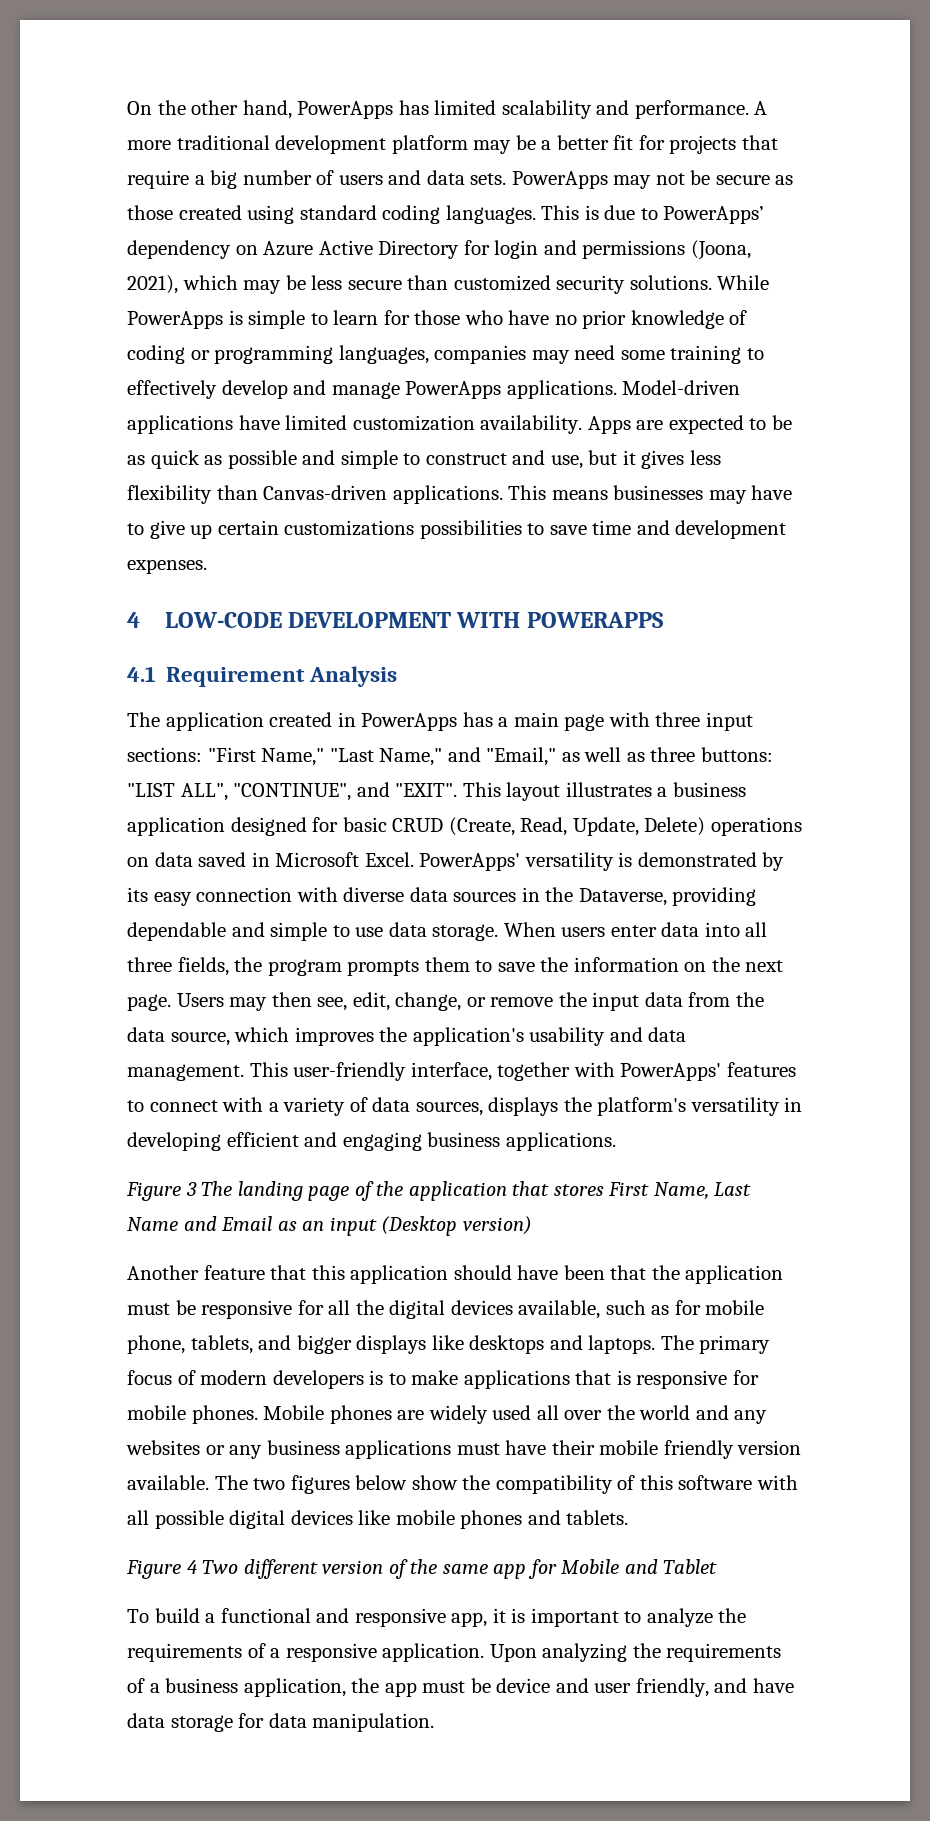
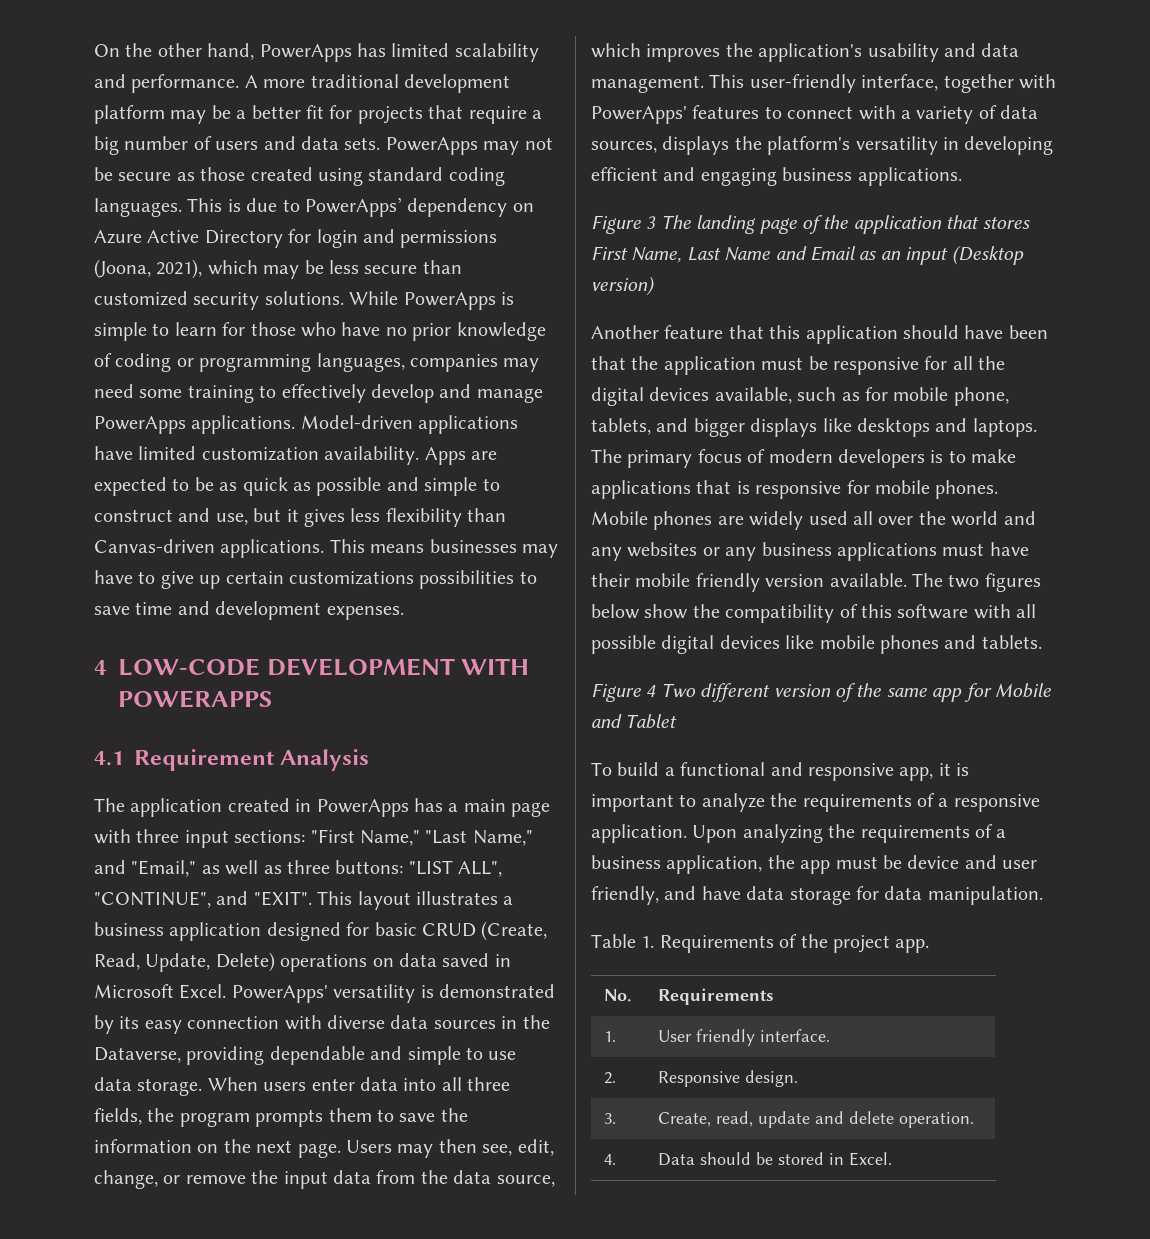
+ Table 1. Requirements of the project app.
+ No. | Requirements
+ 1. | User friendly interface.
+ 2. | Responsive design.
+ 3. | Create, read, update and delete operation.
+ 4. | Data should be stored in Excel.

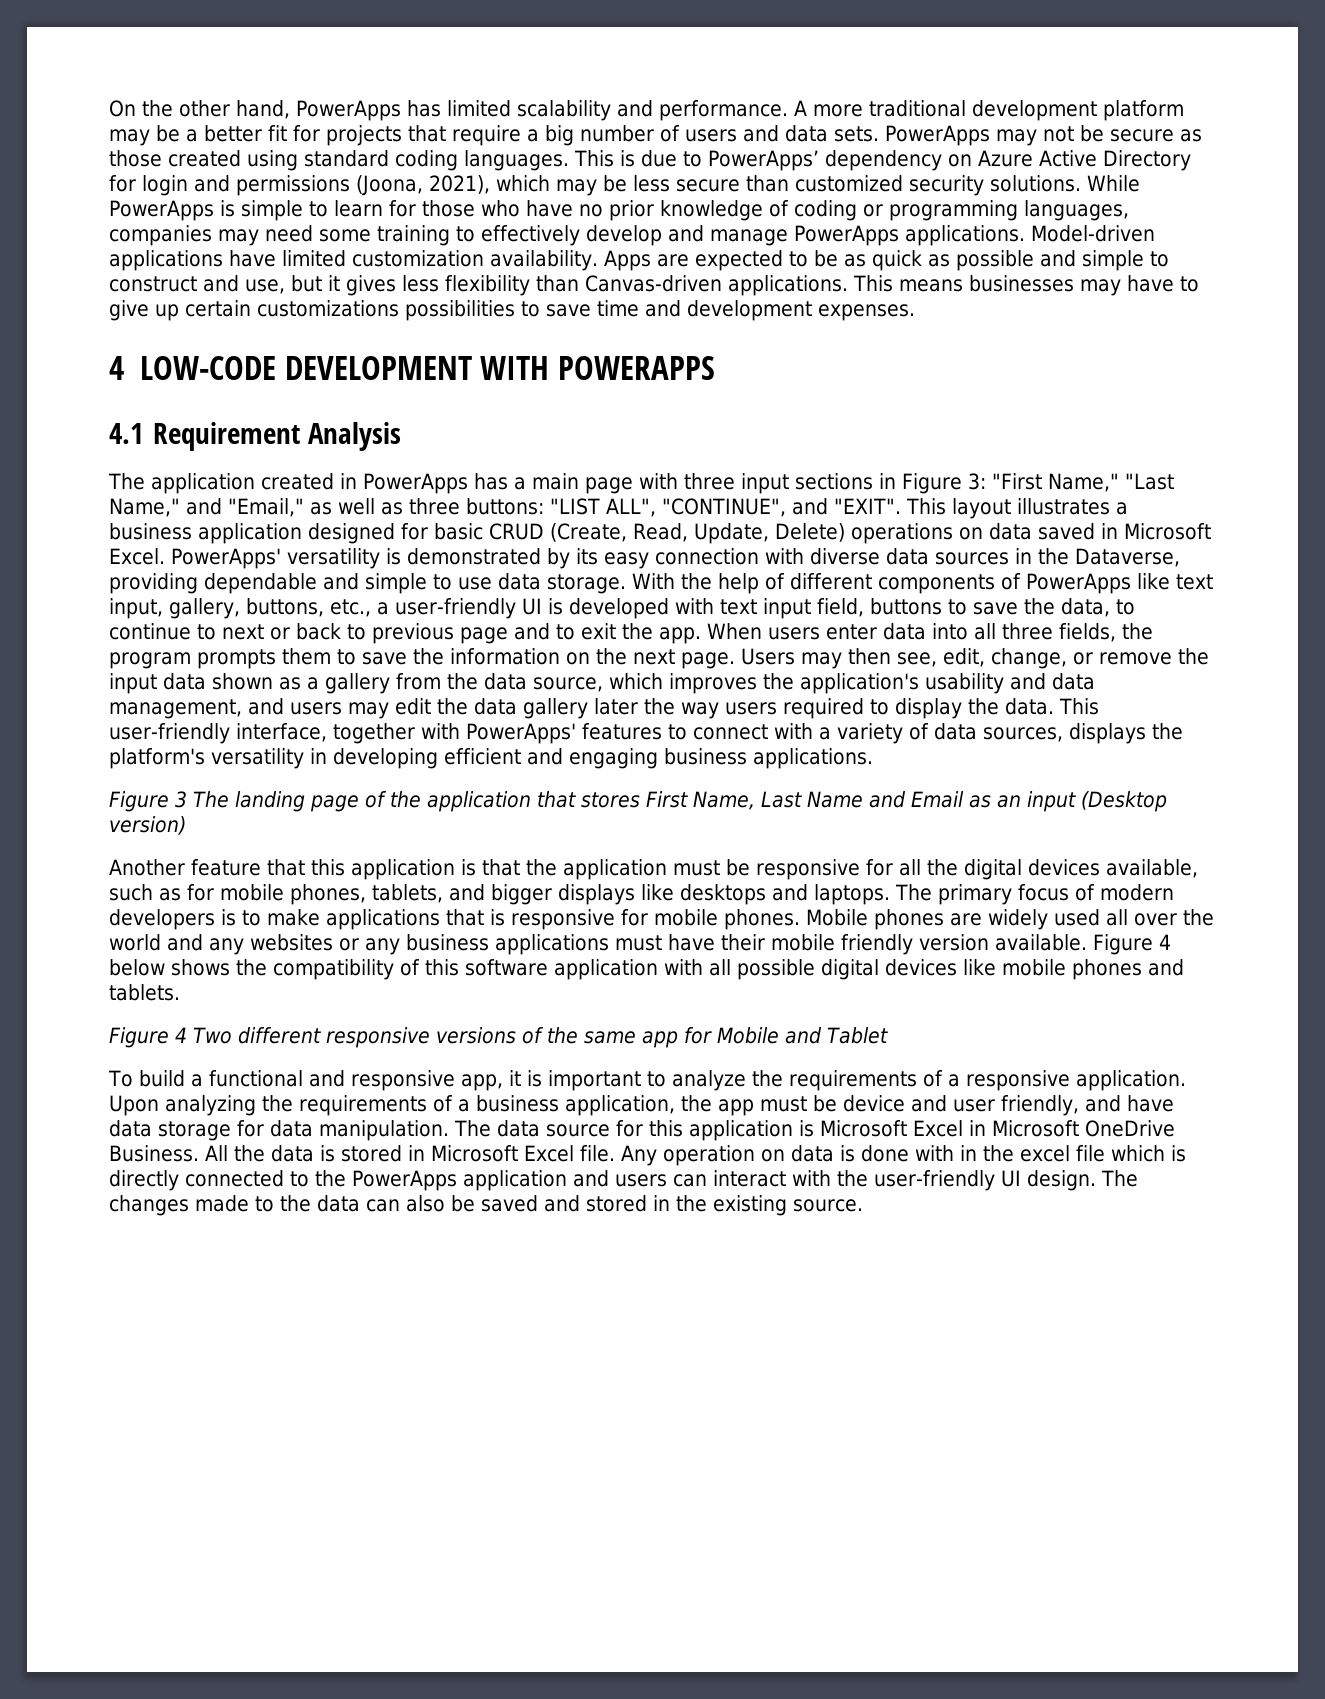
- The application created in PowerApps has a main page with three input sections: "First Name," "Last Name," and "Email," as well as three buttons: "LIST ALL", "CONTINUE", and "EXIT".
+ The application created in PowerApps has a main page with three input sections in Figure 3: "First Name," "Last Name," and "Email," as well as three buttons: "LIST ALL", "CONTINUE", and "EXIT".
+ With the help of different components of PowerApps like text input, gallery, buttons, etc., a user-friendly UI is developed with text input field, buttons to save the data, to continue to next or back to previous page and to exit the app.
- Users may then see, edit, change, or remove the input data from the data source, which improves the application's usability and data management.
+ Users may then see, edit, change, or remove the input data shown as a gallery from the data source, which improves the application's usability and data management, and users may edit the data gallery later the way users required to display the data.
- Another feature that this application should have been that the application must be responsive for all the digital devices available, such as for mobile phone, tablets, and bigger displays like desktops and laptops.
+ Another feature that this application is that the application must be responsive for all the digital devices available, such as for mobile phones, tablets, and bigger displays like desktops and laptops.
- The two figures below show the compatibility of this software with all possible digital devices like mobile phones and tablets.
+ Figure 4 below shows the compatibility of this software application with all possible digital devices like mobile phones and tablets.
- Figure 4 Two different version of the same app for Mobile and Tablet
+ Figure 4 Two different responsive versions of the same app for Mobile and Tablet
- Upon analyzing the requirements of a business application, the app must be device and user friendly, and have data storage for data manipulation.
- Table 1. Requirements of the project app.
- No. | Requirements
- 1. | User friendly interface.
- 2. | Responsive design.
- 3. | Create, read, update and delete operation.
- 4. | Data should be stored in Excel.
+ Upon analyzing the requirements of a business application, the app must be device and user friendly, and have data storage for data manipulation. The data source for this application is Microsoft Excel in Microsoft OneDrive Business. All the data is stored in Microsoft Excel file. Any operation on data is done with in the excel file which is directly connected to the PowerApps application and users can interact with the user-friendly UI design. The changes made to the data can also be saved and stored in the existing source.

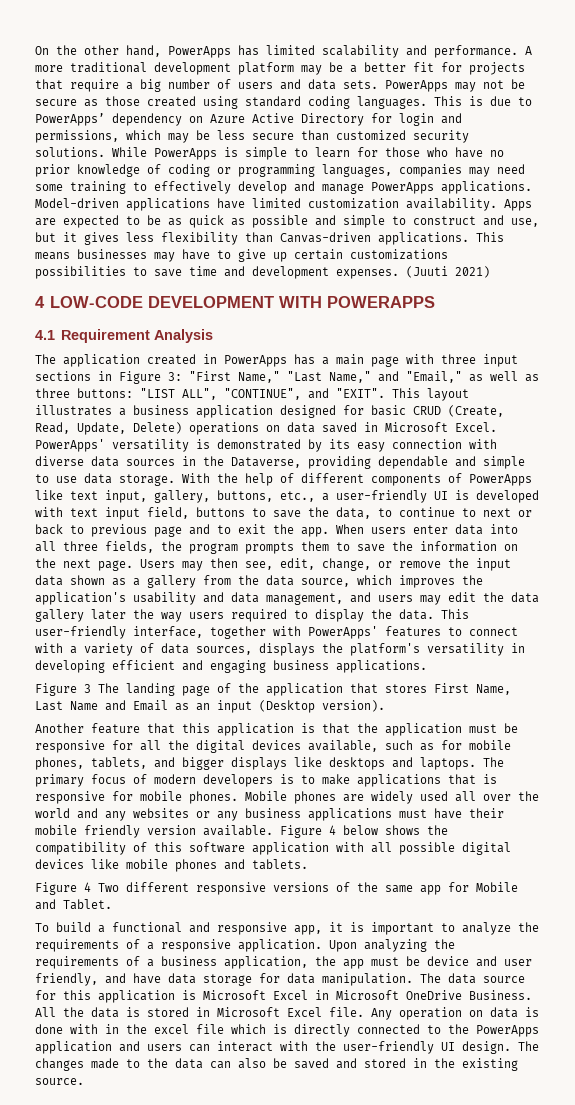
- This is due to PowerApps’ dependency on Azure Active Directory for login and permissions (Joona, 2021), which may be less secure than customized security solutions.
+ This is due to PowerApps’ dependency on Azure Active Directory for login and permissions, which may be less secure than customized security solutions.
+ (Juuti 2021)
- Figure 3 The landing page of the application that stores First Name, Last Name and Email as an input (Desktop version)
+ Figure 3 The landing page of the application that stores First Name, Last Name and Email as an input (Desktop version).
- Figure 4 Two different responsive versions of the same app for Mobile and Tablet
+ Figure 4 Two different responsive versions of the same app for Mobile and Tablet.

